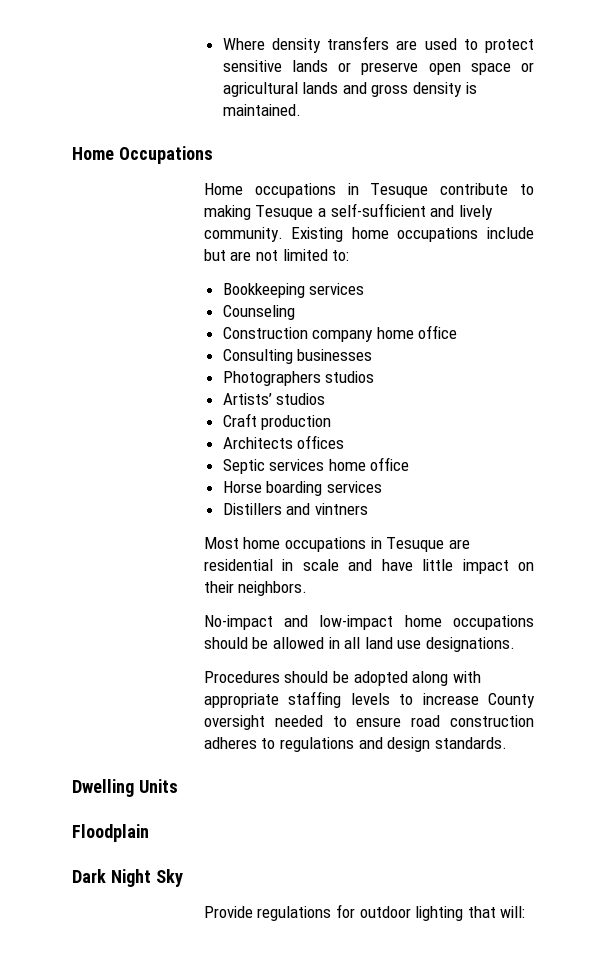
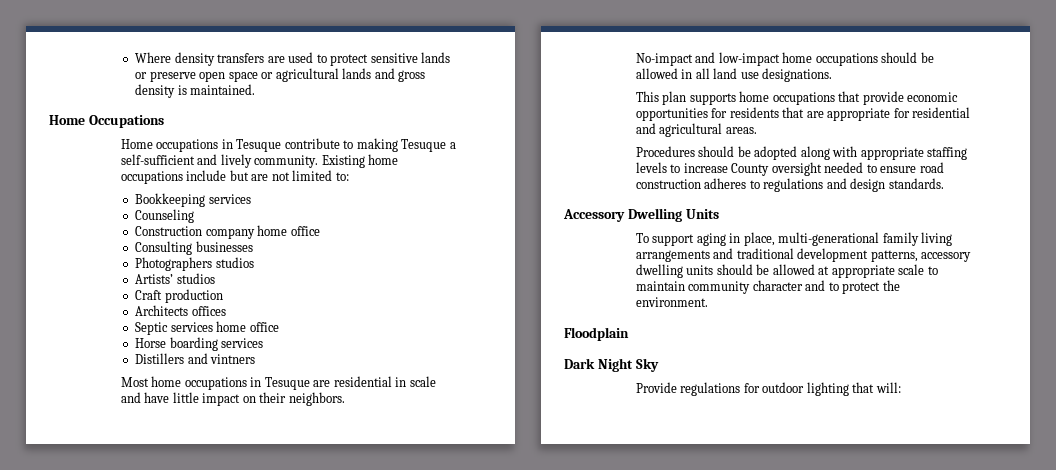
+ This plan supports home occupations that provide economic opportunities for residents that are appropriate for residential and agricultural areas.
- Dwelling Units
+ Accessory Dwelling Units
+ To support aging in place, multi-generational family living arrangements and traditional development patterns, accessory dwelling units should be allowed at appropriate scale to maintain community character and to protect the environment.

